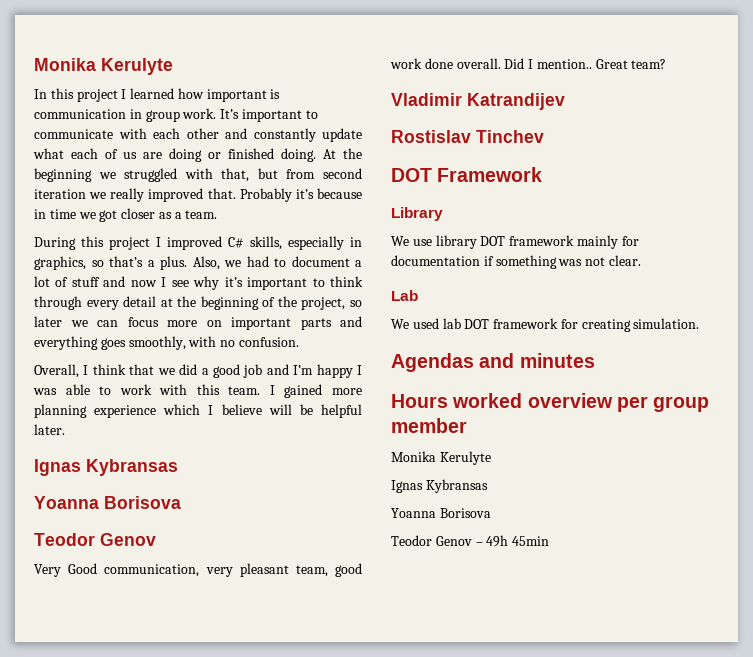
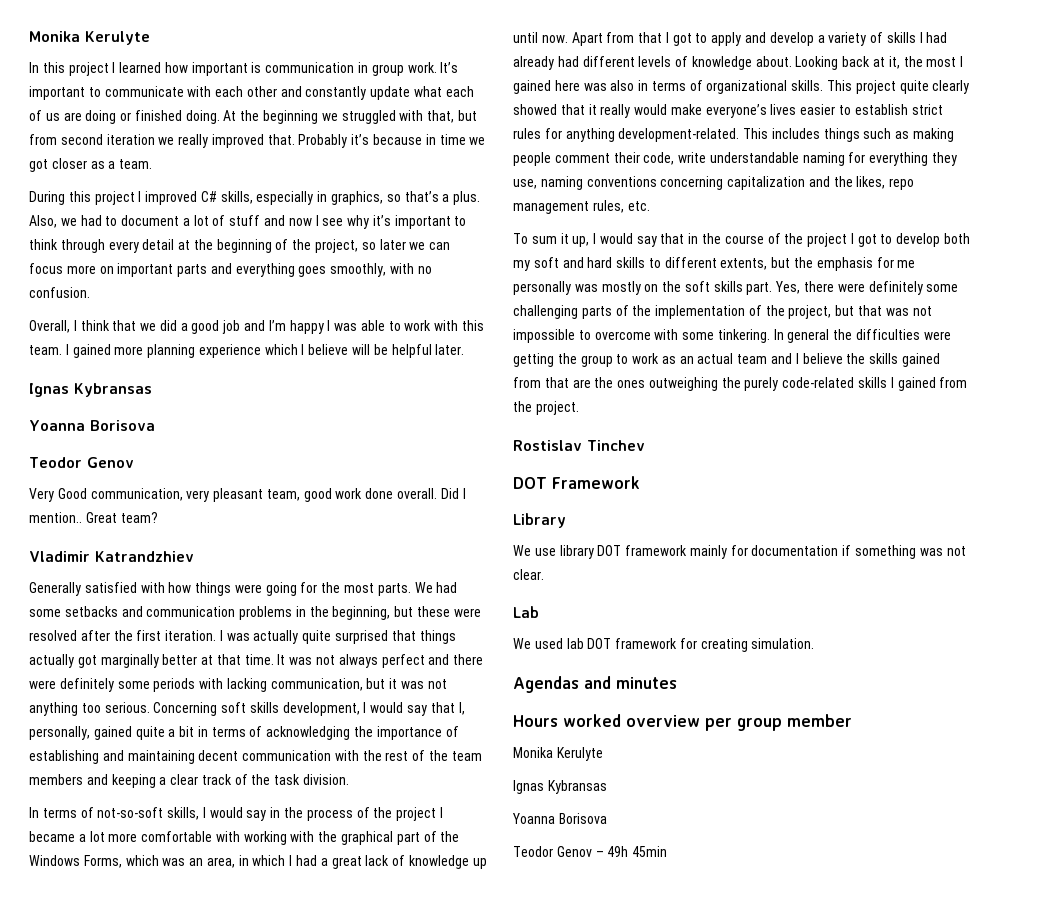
- Vladimir Katrandijev
+ Vladimir Katrandzhiev
+ Generally satisfied with how things were going for the most parts. We had some setbacks and communication problems in the beginning, but these were resolved after the first iteration. I was actually quite surprised that things actually got marginally better at that time. It was not always perfect and there were definitely some periods with lacking communication, but it was not anything too serious. Concerning soft skills development, I would say that I, personally, gained quite a bit in terms of acknowledging the importance of establishing and maintaining decent communication with the rest of the team members and keeping a clear track of the task division.
+ In terms of not-so-soft skills, I would say in the process of the project I became a lot more comfortable with working with the graphical part of the Windows Forms, which was an area, in which I had a great lack of knowledge up until now. Apart from that I got to apply and develop a variety of skills I had already had different levels of knowledge about. Looking back at it, the most I gained here was also in terms of organizational skills. This project quite clearly showed that it really would make everyone’s lives easier to establish strict rules for anything development-related. This includes things such as making people comment their code, write understandable naming for everything they use, naming conventions concerning capitalization and the likes, repo management rules, etc.
+ To sum it up, I would say that in the course of the project I got to develop both my soft and hard skills to different extents, but the emphasis for me personally was mostly on the soft skills part. Yes, there were definitely some challenging parts of the implementation of the project, but that was not impossible to overcome with some tinkering. In general the difficulties were getting the group to work as an actual team and I believe the skills gained from that are the ones outweighing the purely code-related skills I gained from the project.

